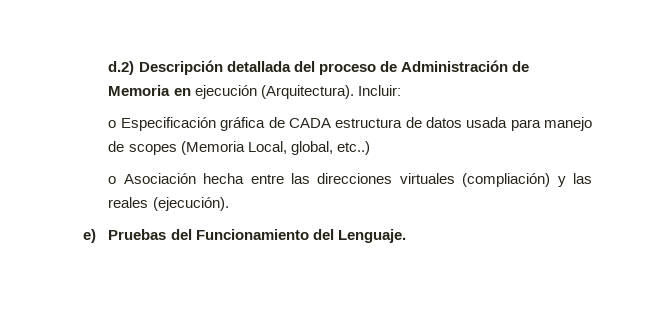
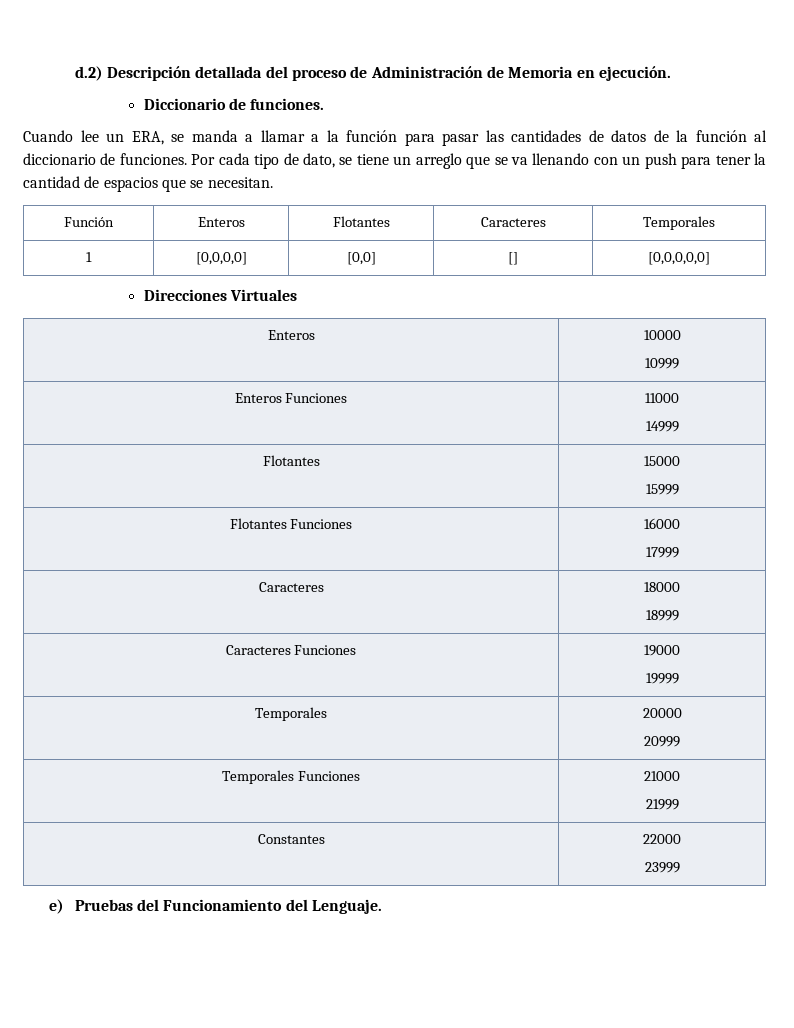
- d.2) Descripción detallada del proceso de Administración de Memoria en ejecución (Arquitectura). Incluir:
- o Especificación gráfica de CADA estructura de datos usada para manejo de scopes (Memoria Local, global, etc..)
- o Asociación hecha entre las direcciones virtuales (compliación) y las reales (ejecución).
+ d.2) Descripción detallada del proceso de Administración de Memoria en ejecución.
+ Diccionario de funciones.
+ Cuando lee un ERA, se manda a llamar a la función para pasar las cantidades de datos de la función al diccionario de funciones. Por cada tipo de dato, se tiene un arreglo que se va llenando con un push para tener la cantidad de espacios que se necesitan.
+ Función | Enteros | Flotantes | Caracteres | Temporales
+ 1 | [0,0,0,0] | [0,0] | [] | [0,0,0,0,0]
+ Direcciones Virtuales
+ Enteros | 10000
+ 10999
+ Enteros Funciones | 11000
+ 14999
+ Flotantes | 15000
+ 15999
+ Flotantes Funciones | 16000
+ 17999
+ Caracteres | 18000
+ 18999
+ Caracteres Funciones | 19000
+ 19999
+ Temporales | 20000
+ 20999
+ Temporales Funciones | 21000
+ 21999
+ Constantes | 22000
+ 23999

